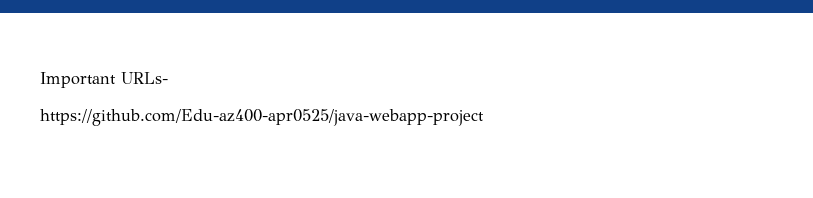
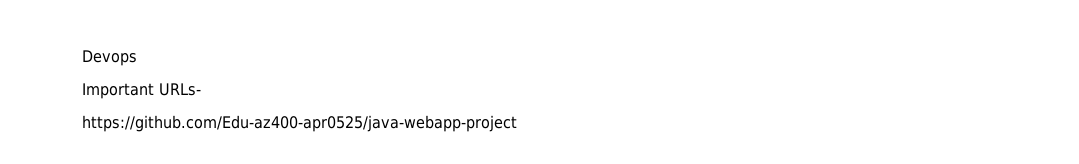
+ Devops

